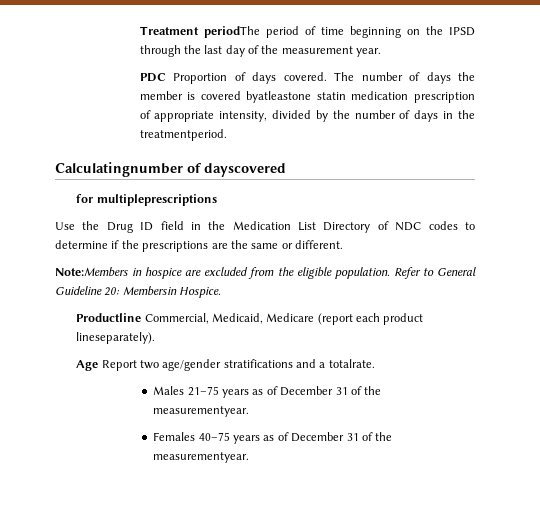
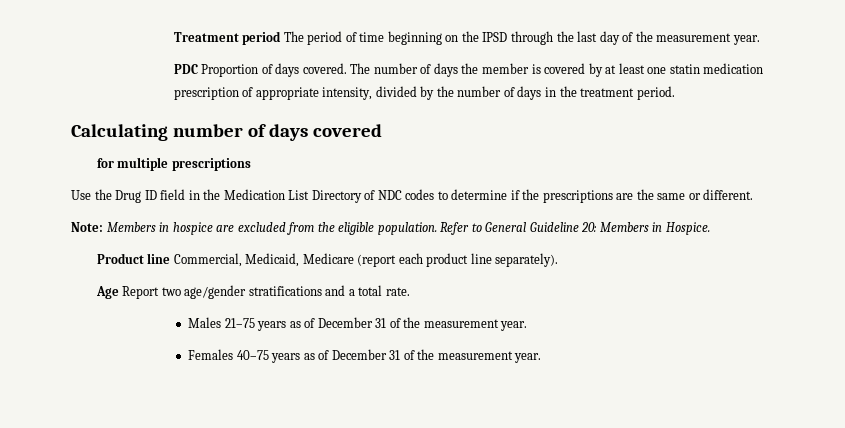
- Treatment periodThe period of time beginning on the IPSD through the last day of the measurement year.
+ Treatment period The period of time beginning on the IPSD through the last day of the measurement year.
- The number of days the member is covered byatleastone statin medication prescription of appropriate intensity, divided by the number of days in the treatmentperiod.
- Calculatingnumber of dayscovered
+ The number of days the member is covered by at least one statin medication prescription of appropriate intensity, divided by the number of days in the treatment period.
+ Calculating number of days covered
- for multipleprescriptions
+ for multiple prescriptions
- Note:Members in hospice are excluded from the eligible population.
+ Note: Members in hospice are excluded from the eligible population.
- Refer to General Guideline 20: Membersin Hospice.
+ Refer to General Guideline 20: Members in Hospice.
- Productline Commercial, Medicaid, Medicare (report each product lineseparately).
+ Product line Commercial, Medicaid, Medicare (report each product line separately).
- Age Report two age/gender stratifications and a totalrate.
+ Age Report two age/gender stratifications and a total rate.
- Males 21–75 years as of December 31 of the measurementyear.
+ Males 21–75 years as of December 31 of the measurement year.
- Females 40–75 years as of December 31 of the measurementyear.
+ Females 40–75 years as of December 31 of the measurement year.

